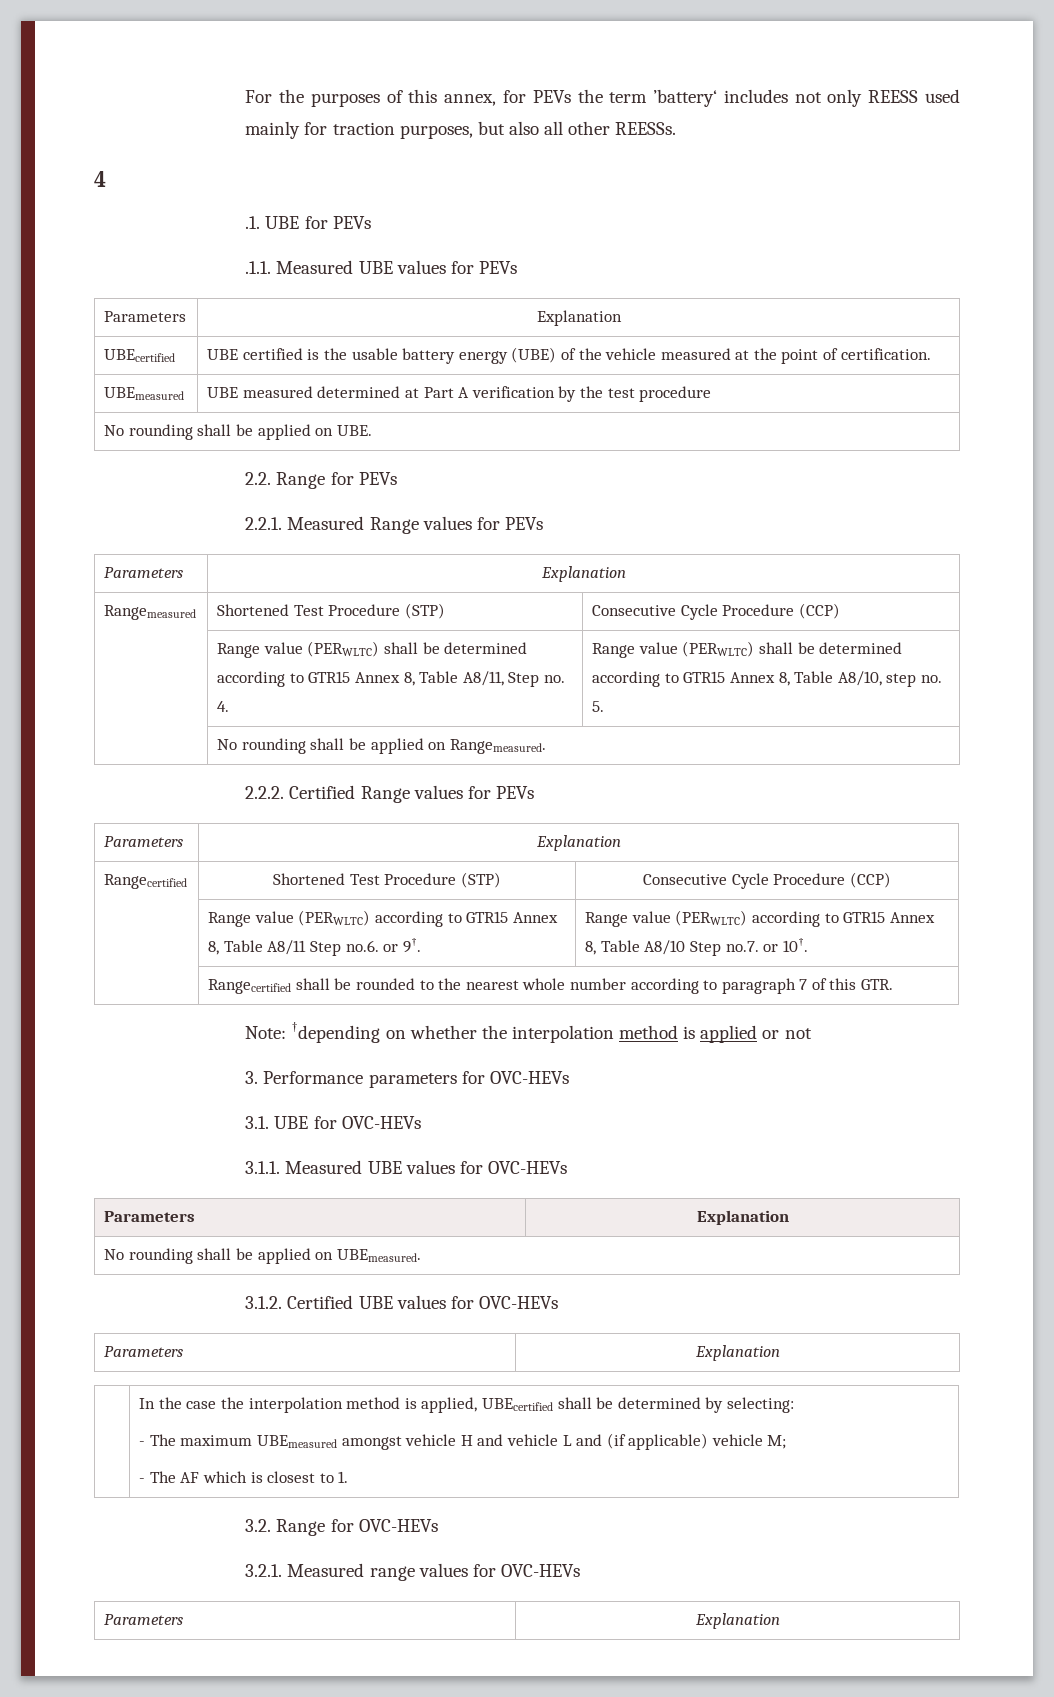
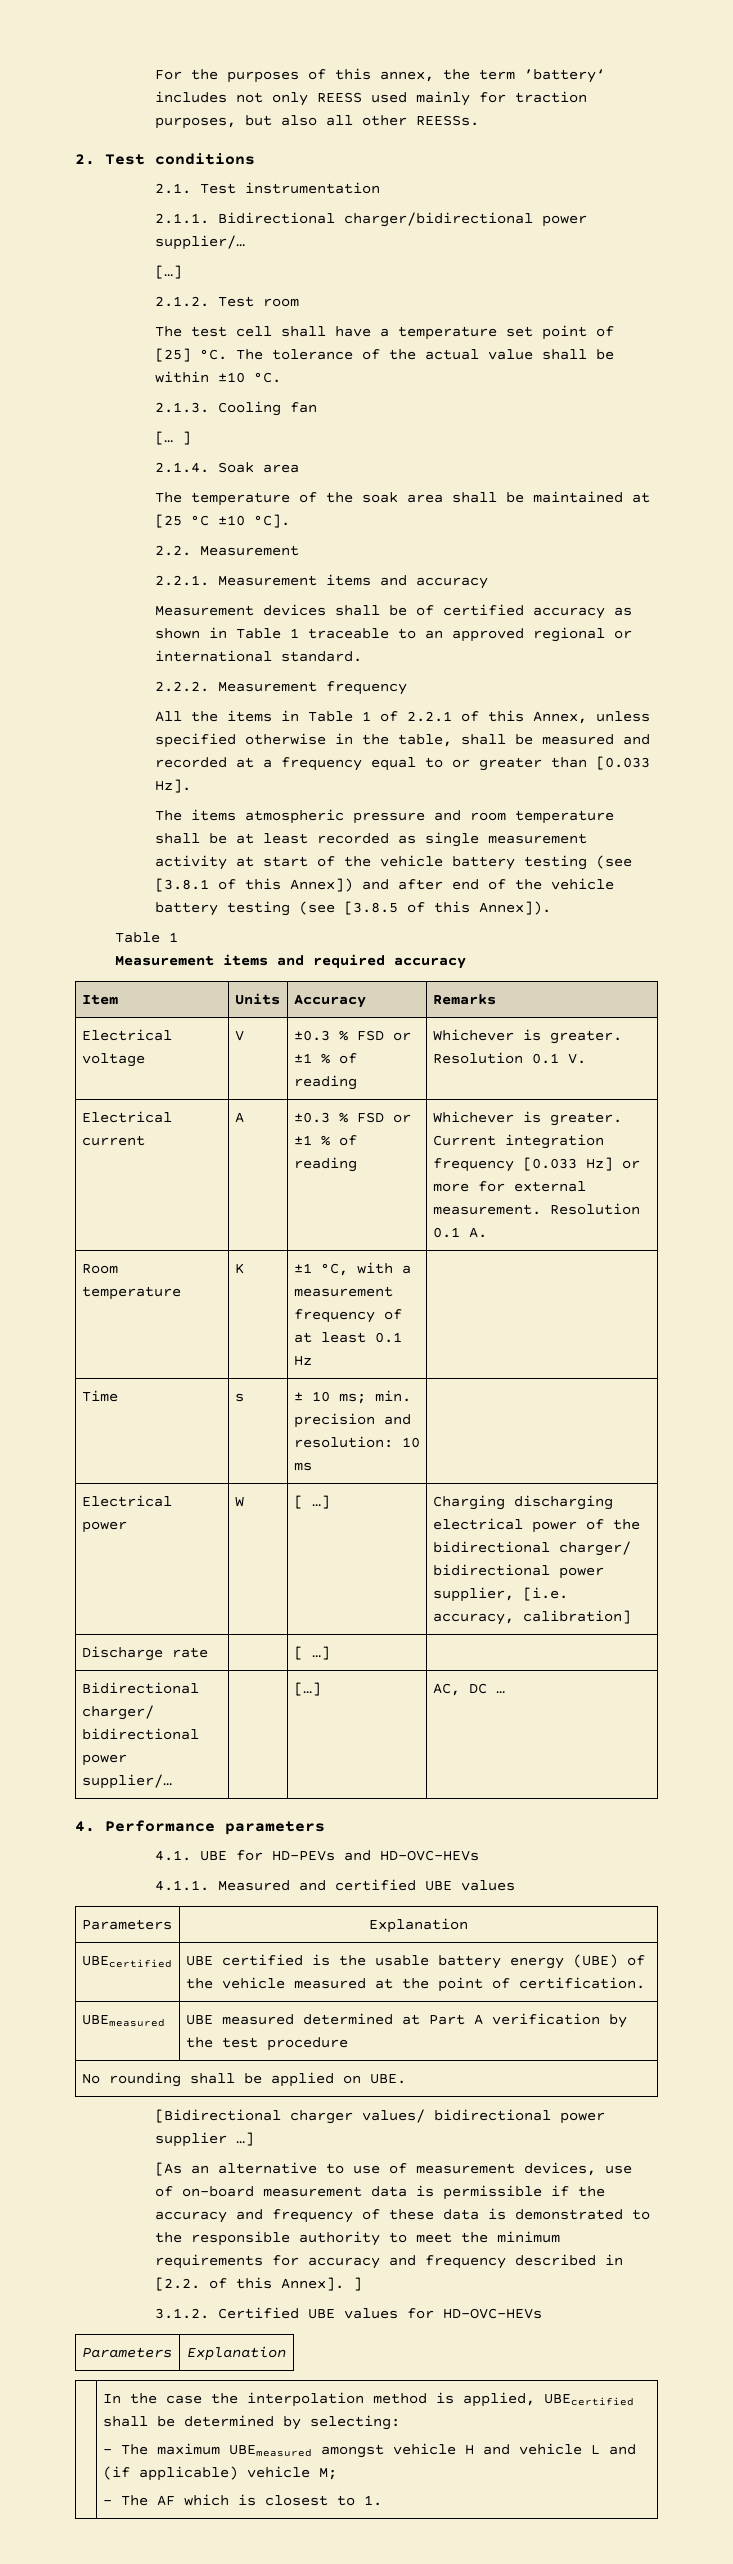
- For the purposes of this annex, for PEVs the term ’battery‘ includes not only REESS used mainly for traction purposes, but also all other REESSs.
+ For the purposes of this annex, the term ’battery‘ includes not only REESS used mainly for traction purposes, but also all other REESSs.
- 4
- .1. UBE for PEVs
- .1.1. Measured UBE values for PEVs
+ 2. Test conditions
+ 2.1. Test instrumentation
+ 2.1.1. Bidirectional charger/bidirectional power supplier/…
+ […]
+ 2.1.2. Test room
+ The test cell shall have a temperature set point of [25] °C. The tolerance of the actual value shall be within ±10 °C.
+ 2.1.3. Cooling fan
+ [… ]
+ 2.1.4. Soak area
+ The temperature of the soak area shall be maintained at [25 °C ±10 °C].
+ 2.2. Measurement
+ 2.2.1. Measurement items and accuracy
+ Measurement devices shall be of certified accuracy as shown in Table 1 traceable to an approved regional or international standard.
+ 2.2.2. Measurement frequency
+ All the items in Table 1 of 2.2.1 of this Annex, unless specified otherwise in the table, shall be measured and recorded at a frequency equal to or greater than [0.033 Hz].
+ The items atmospheric pressure and room temperature shall be at least recorded as single measurement activity at start of the vehicle battery testing (see [3.8.1 of this Annex]) and after end of the vehicle battery testing (see [3.8.5 of this Annex]).
+ Table 1
+ Measurement items and required accuracy
+ Item | Units | Accuracy | Remarks
+ Electrical voltage | V | ±0.3 % FSD or ±1 % of reading | Whichever is greater. Resolution 0.1 V.
+ Electrical current | A | ±0.3 % FSD or ±1 % of reading | Whichever is greater. Current integration frequency [0.033 Hz] or more for external measurement. Resolution 0.1 A.
+ Room temperature | K | ±1 °C, with a measurement frequency of at least 0.1 Hz |
+ Time | s | ± 10 ms; min. precision and resolution: 10 ms |
+ Electrical power | W | [ …] | Charging discharging electrical power of the bidirectional charger/ bidirectional power supplier, [i.e. accuracy, calibration]
+ Discharge rate | | [ …] |
+ Bidirectional charger/ bidirectional power supplier/… | | […] | AC, DC …
+ 4. Performance parameters
+ 4.1. UBE for HD-PEVs and HD-OVC-HEVs
+ 4.1.1. Measured and certified UBE values
- 2.2. Range for PEVs
- 2.2.1. Measured Range values for PEVs
- Parameters | Explanation
- Rangemeasured | Shortened Test Procedure (STP) | Consecutive Cycle Procedure (CCP)
- | Range value (PERWLTC) shall be determined according to GTR15 Annex 8, Table A8/11, Step no. 4. | Range value (PERWLTC) shall be determined according to GTR15 Annex 8, Table A8/10, step no. 5.
- | No rounding shall be applied on Rangemeasured.
- 2.2.2. Certified Range values for PEVs
- Parameters | Explanation
- Rangecertified | Shortened Test Procedure (STP) | Consecutive Cycle Procedure (CCP)
- | Range value (PERWLTC) according to GTR15 Annex 8, Table A8/11 Step no.6. or 9†. | Range value (PERWLTC) according to GTR15 Annex 8, Table A8/10 Step no.7. or 10†.
- | Rangecertified shall be rounded to the nearest whole number according to paragraph 7 of this GTR.
- Note: †depending on whether the interpolation method is applied or not
- 3. Performance parameters for OVC-HEVs
- 3.1. UBE for OVC-HEVs
- 3.1.1. Measured UBE values for OVC-HEVs
- Parameters | Explanation
- No rounding shall be applied on UBEmeasured.
+ [Bidirectional charger values/ bidirectional power supplier …]
+ [As an alternative to use of measurement devices, use of on-board measurement data is permissible if the accuracy and frequency of these data is demonstrated to the responsible authority to meet the minimum requirements for accuracy and frequency described in [2.2. of this Annex]. ]
- 3.1.2. Certified UBE values for OVC-HEVs
+ 3.1.2. Certified UBE values for HD-OVC-HEVs
- 3.2. Range for OVC-HEVs
- 3.2.1. Measured range values for OVC-HEVs
- Parameters | Explanation

